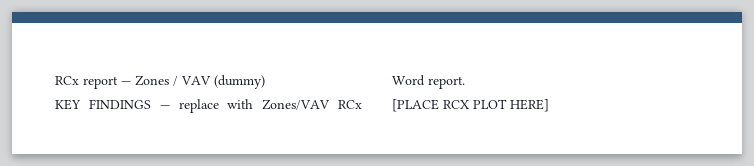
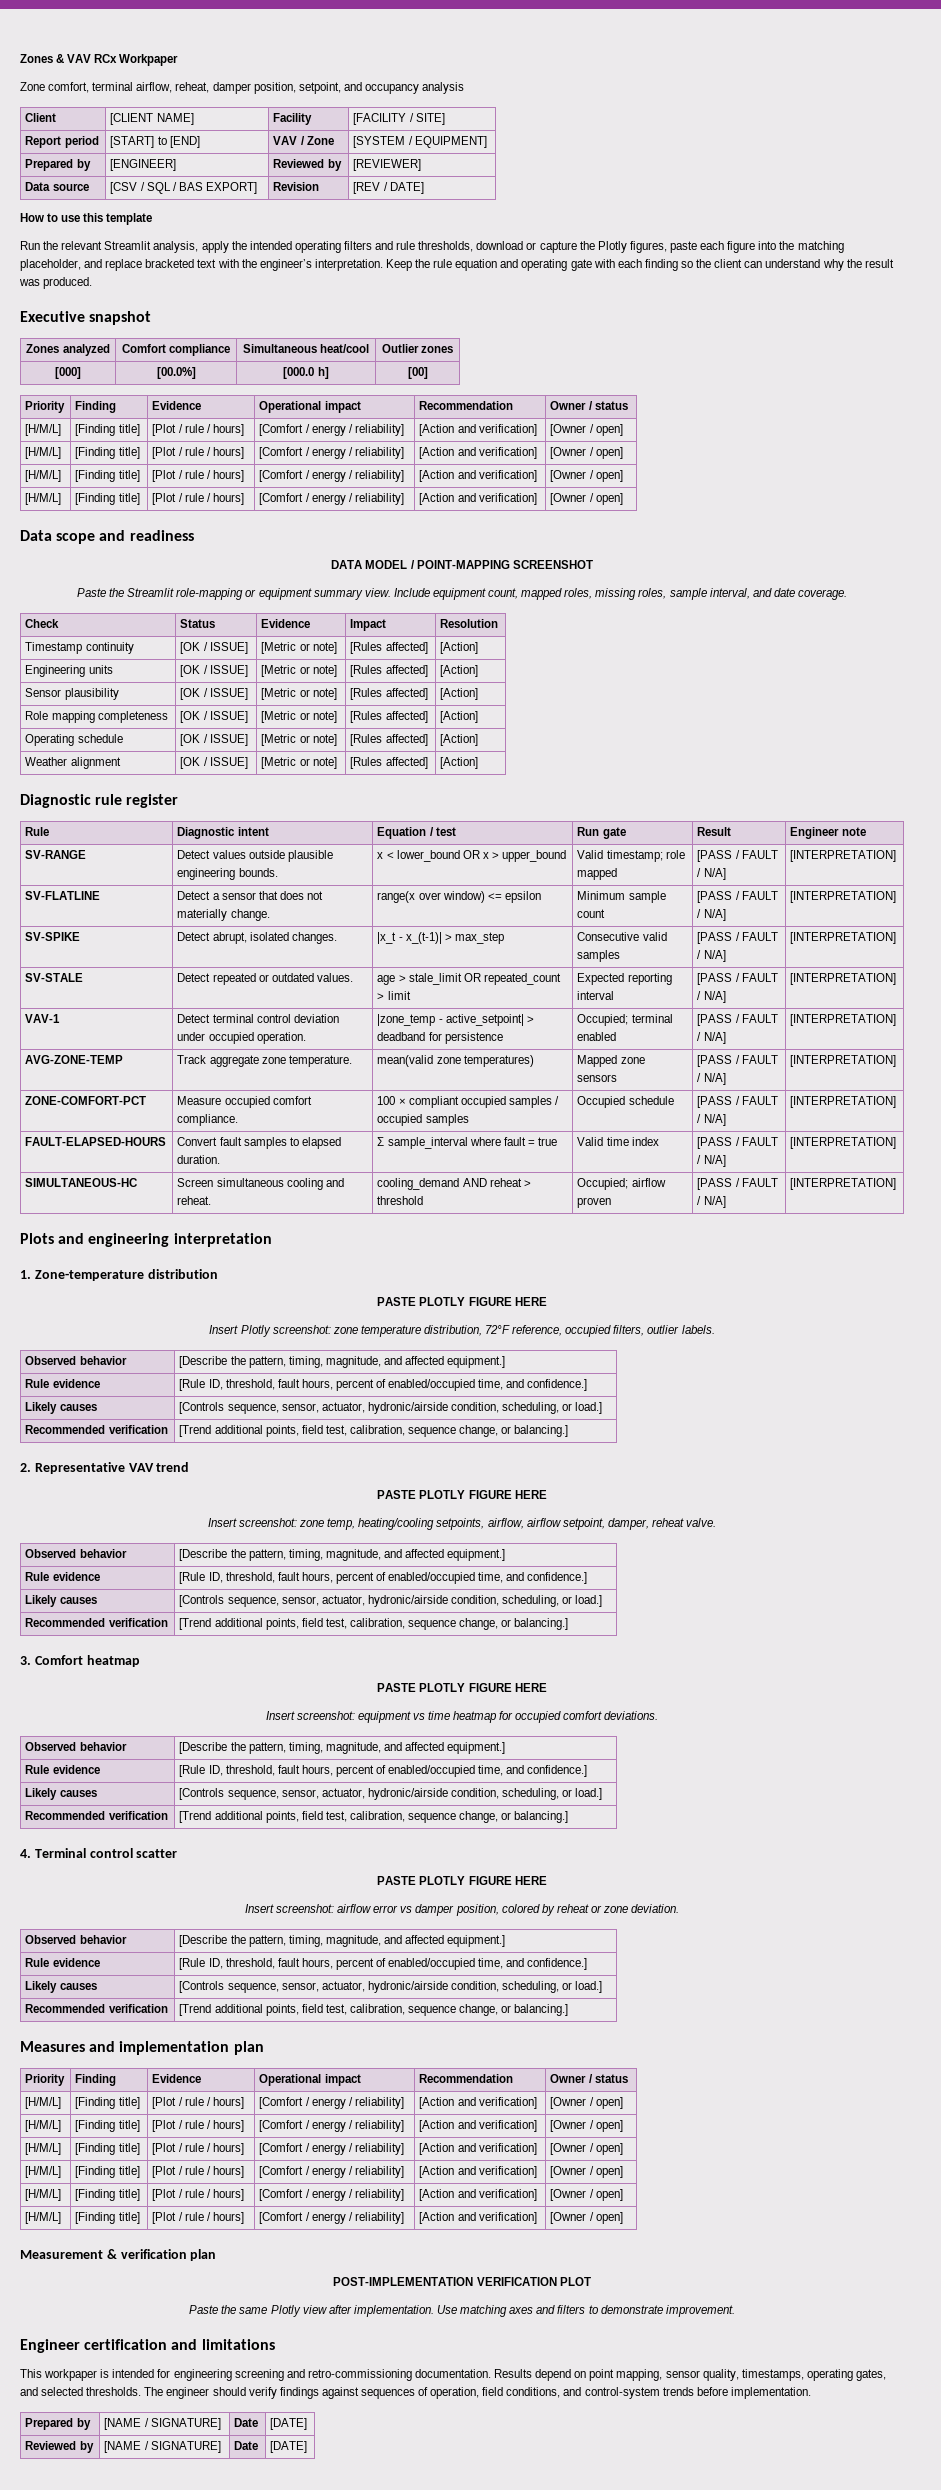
- RCx report — Zones / VAV (dummy)
- KEY FINDINGS — replace with Zones/VAV RCx Word report.
- [PLACE RCX PLOT HERE]
+ Zones & VAV RCx Workpaper
+ Zone comfort, terminal airflow, reheat, damper position, setpoint, and occupancy analysis
+ Client | [CLIENT NAME] | Facility | [FACILITY / SITE]
+ Report period | [START] to [END] | VAV / Zone | [SYSTEM / EQUIPMENT]
+ Prepared by | [ENGINEER] | Reviewed by | [REVIEWER]
+ Data source | [CSV / SQL / BAS EXPORT] | Revision | [REV / DATE]
+ How to use this template
+ Run the relevant Streamlit analysis, apply the intended operating filters and rule thresholds, download or capture the Plotly figures, paste each figure into the matching placeholder, and replace bracketed text with the engineer’s interpretation. Keep the rule equation and operating gate with each finding so the client can understand why the result was produced.
+ Executive snapshot
+ Zones analyzed | Comfort compliance | Simultaneous heat/cool | Outlier zones
+ [000] | [00.0%] | [000.0 h] | [00]
+ Priority | Finding | Evidence | Operational impact | Recommendation | Owner / status
+ [H/M/L] | [Finding title] | [Plot / rule / hours] | [Comfort / energy / reliability] | [Action and verification] | [Owner / open]
+ [H/M/L] | [Finding title] | [Plot / rule / hours] | [Comfort / energy / reliability] | [Action and verification] | [Owner / open]
+ [H/M/L] | [Finding title] | [Plot / rule / hours] | [Comfort / energy / reliability] | [Action and verification] | [Owner / open]
+ [H/M/L] | [Finding title] | [Plot / rule / hours] | [Comfort / energy / reliability] | [Action and verification] | [Owner / open]
+ Data scope and readiness
+ DATA MODEL / POINT-MAPPING SCREENSHOT
+ Paste the Streamlit role-mapping or equipment summary view. Include equipment count, mapped roles, missing roles, sample interval, and date coverage.
+ Check | Status | Evidence | Impact | Resolution
+ Timestamp continuity | [OK / ISSUE] | [Metric or note] | [Rules affected] | [Action]
+ Engineering units | [OK / ISSUE] | [Metric or note] | [Rules affected] | [Action]
+ Sensor plausibility | [OK / ISSUE] | [Metric or note] | [Rules affected] | [Action]
+ Role mapping completeness | [OK / ISSUE] | [Metric or note] | [Rules affected] | [Action]
+ Operating schedule | [OK / ISSUE] | [Metric or note] | [Rules affected] | [Action]
+ Weather alignment | [OK / ISSUE] | [Metric or note] | [Rules affected] | [Action]
+ Diagnostic rule register
+ Rule | Diagnostic intent | Equation / test | Run gate | Result | Engineer note
+ SV-RANGE | Detect values outside plausible engineering bounds. | x < lower_bound OR x > upper_bound | Valid timestamp; role mapped | [PASS / FAULT / N/A] | [INTERPRETATION]
+ SV-FLATLINE | Detect a sensor that does not materially change. | range(x over window) <= epsilon | Minimum sample count | [PASS / FAULT / N/A] | [INTERPRETATION]
+ SV-SPIKE | Detect abrupt, isolated changes. | |x_t - x_(t-1)| > max_step | Consecutive valid samples | [PASS / FAULT / N/A] | [INTERPRETATION]
+ SV-STALE | Detect repeated or outdated values. | age > stale_limit OR repeated_count > limit | Expected reporting interval | [PASS / FAULT / N/A] | [INTERPRETATION]
+ VAV-1 | Detect terminal control deviation under occupied operation. | |zone_temp - active_setpoint| > deadband for persistence | Occupied; terminal enabled | [PASS / FAULT / N/A] | [INTERPRETATION]
+ AVG-ZONE-TEMP | Track aggregate zone temperature. | mean(valid zone temperatures) | Mapped zone sensors | [PASS / FAULT / N/A] | [INTERPRETATION]
+ ZONE-COMFORT-PCT | Measure occupied comfort compliance. | 100 × compliant occupied samples / occupied samples | Occupied schedule | [PASS / FAULT / N/A] | [INTERPRETATION]
+ FAULT-ELAPSED-HOURS | Convert fault samples to elapsed duration. | Σ sample_interval where fault = true | Valid time index | [PASS / FAULT / N/A] | [INTERPRETATION]
+ SIMULTANEOUS-HC | Screen simultaneous cooling and reheat. | cooling_demand AND reheat > threshold | Occupied; airflow proven | [PASS / FAULT / N/A] | [INTERPRETATION]
+ Plots and engineering interpretation
+ 1. Zone-temperature distribution
+ PASTE PLOTLY FIGURE HERE
+ Insert Plotly screenshot: zone temperature distribution, 72°F reference, occupied filters, outlier labels.
+ Observed behavior | [Describe the pattern, timing, magnitude, and affected equipment.]
+ Rule evidence | [Rule ID, threshold, fault hours, percent of enabled/occupied time, and confidence.]
+ Likely causes | [Controls sequence, sensor, actuator, hydronic/airside condition, scheduling, or load.]
+ Recommended verification | [Trend additional points, field test, calibration, sequence change, or balancing.]
+ 2. Representative VAV trend
+ PASTE PLOTLY FIGURE HERE
+ Insert screenshot: zone temp, heating/cooling setpoints, airflow, airflow setpoint, damper, reheat valve.
+ Observed behavior | [Describe the pattern, timing, magnitude, and affected equipment.]
+ Rule evidence | [Rule ID, threshold, fault hours, percent of enabled/occupied time, and confidence.]
+ Likely causes | [Controls sequence, sensor, actuator, hydronic/airside condition, scheduling, or load.]
+ Recommended verification | [Trend additional points, field test, calibration, sequence change, or balancing.]
+ 3. Comfort heatmap
+ PASTE PLOTLY FIGURE HERE
+ Insert screenshot: equipment vs time heatmap for occupied comfort deviations.
+ Observed behavior | [Describe the pattern, timing, magnitude, and affected equipment.]
+ Rule evidence | [Rule ID, threshold, fault hours, percent of enabled/occupied time, and confidence.]
+ Likely causes | [Controls sequence, sensor, actuator, hydronic/airside condition, scheduling, or load.]
+ Recommended verification | [Trend additional points, field test, calibration, sequence change, or balancing.]
+ 4. Terminal control scatter
+ PASTE PLOTLY FIGURE HERE
+ Insert screenshot: airflow error vs damper position, colored by reheat or zone deviation.
+ Observed behavior | [Describe the pattern, timing, magnitude, and affected equipment.]
+ Rule evidence | [Rule ID, threshold, fault hours, percent of enabled/occupied time, and confidence.]
+ Likely causes | [Controls sequence, sensor, actuator, hydronic/airside condition, scheduling, or load.]
+ Recommended verification | [Trend additional points, field test, calibration, sequence change, or balancing.]
+ Measures and implementation plan
+ Priority | Finding | Evidence | Operational impact | Recommendation | Owner / status
+ [H/M/L] | [Finding title] | [Plot / rule / hours] | [Comfort / energy / reliability] | [Action and verification] | [Owner / open]
+ [H/M/L] | [Finding title] | [Plot / rule / hours] | [Comfort / energy / reliability] | [Action and verification] | [Owner / open]
+ [H/M/L] | [Finding title] | [Plot / rule / hours] | [Comfort / energy / reliability] | [Action and verification] | [Owner / open]
+ [H/M/L] | [Finding title] | [Plot / rule / hours] | [Comfort / energy / reliability] | [Action and verification] | [Owner / open]
+ [H/M/L] | [Finding title] | [Plot / rule / hours] | [Comfort / energy / reliability] | [Action and verification] | [Owner / open]
+ [H/M/L] | [Finding title] | [Plot / rule / hours] | [Comfort / energy / reliability] | [Action and verification] | [Owner / open]
+ Measurement & verification plan
+ POST-IMPLEMENTATION VERIFICATION PLOT
+ Paste the same Plotly view after implementation. Use matching axes and filters to demonstrate improvement.
+ Engineer certification and limitations
+ This workpaper is intended for engineering screening and retro-commissioning documentation. Results depend on point mapping, sensor quality, timestamps, operating gates, and selected thresholds. The engineer should verify findings against sequences of operation, field conditions, and control-system trends before implementation.
+ Prepared by | [NAME / SIGNATURE] | Date | [DATE]
+ Reviewed by | [NAME / SIGNATURE] | Date | [DATE]

